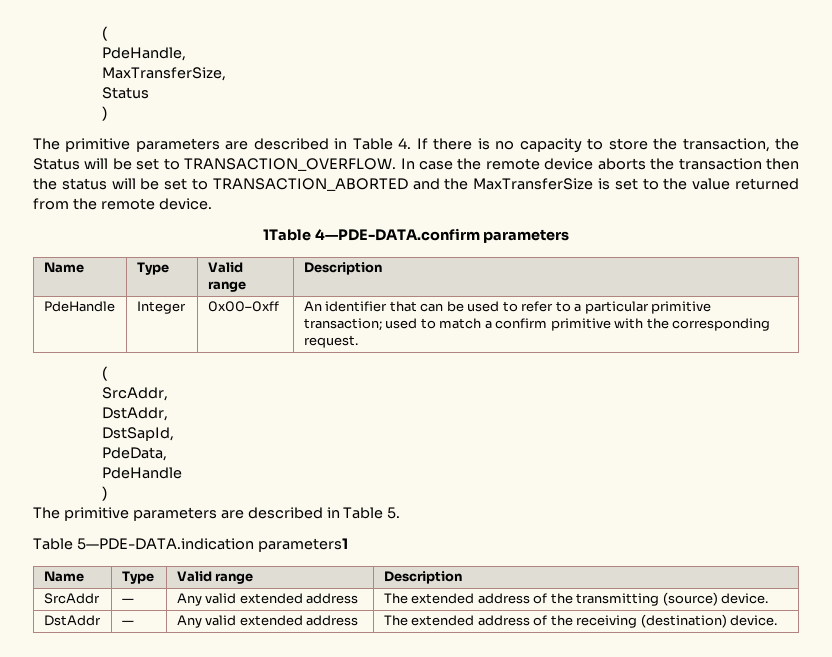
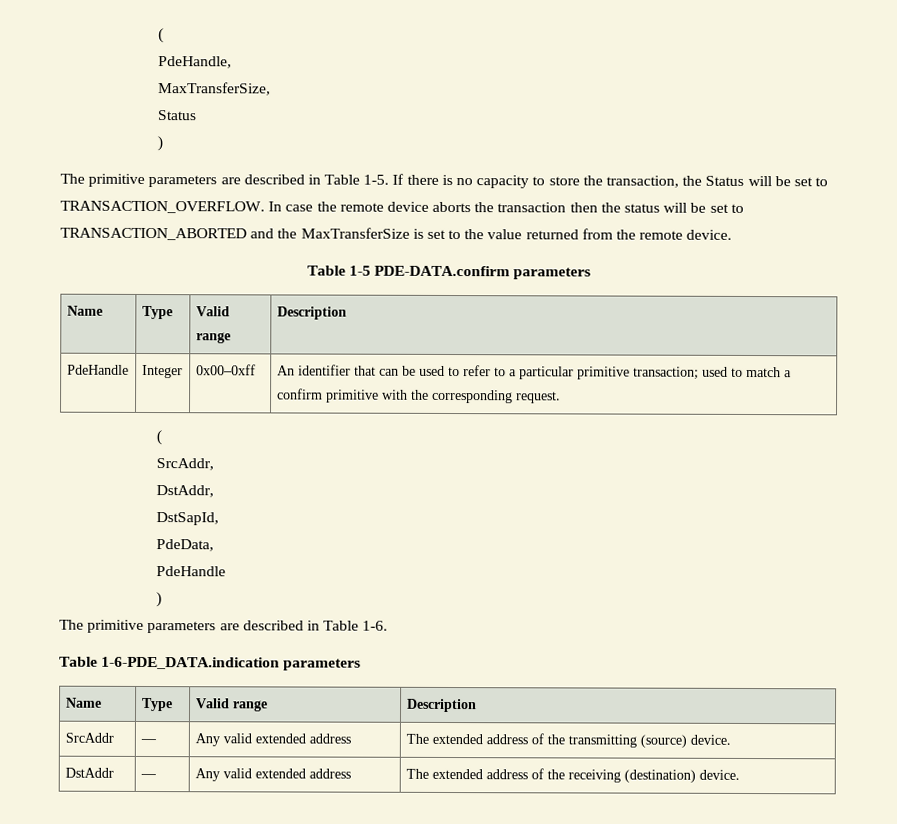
- The primitive parameters are described in Table 4. If there is no capacity to store the transaction, the Status will be set to TRANSACTION_OVERFLOW.
+ The primitive parameters are described in Table 1-5. If there is no capacity to store the transaction, the Status will be set to TRANSACTION_OVERFLOW.
- 1Table 4—PDE-DATA.confirm parameters
+ Table 1-5 PDE-DATA.confirm parameters
- The primitive parameters are described in Table 5.
- Table 5—PDE-DATA.indication parameters1
+ The primitive parameters are described in Table 1-6.
+ Table 1-6-PDE_DATA.indication parameters

